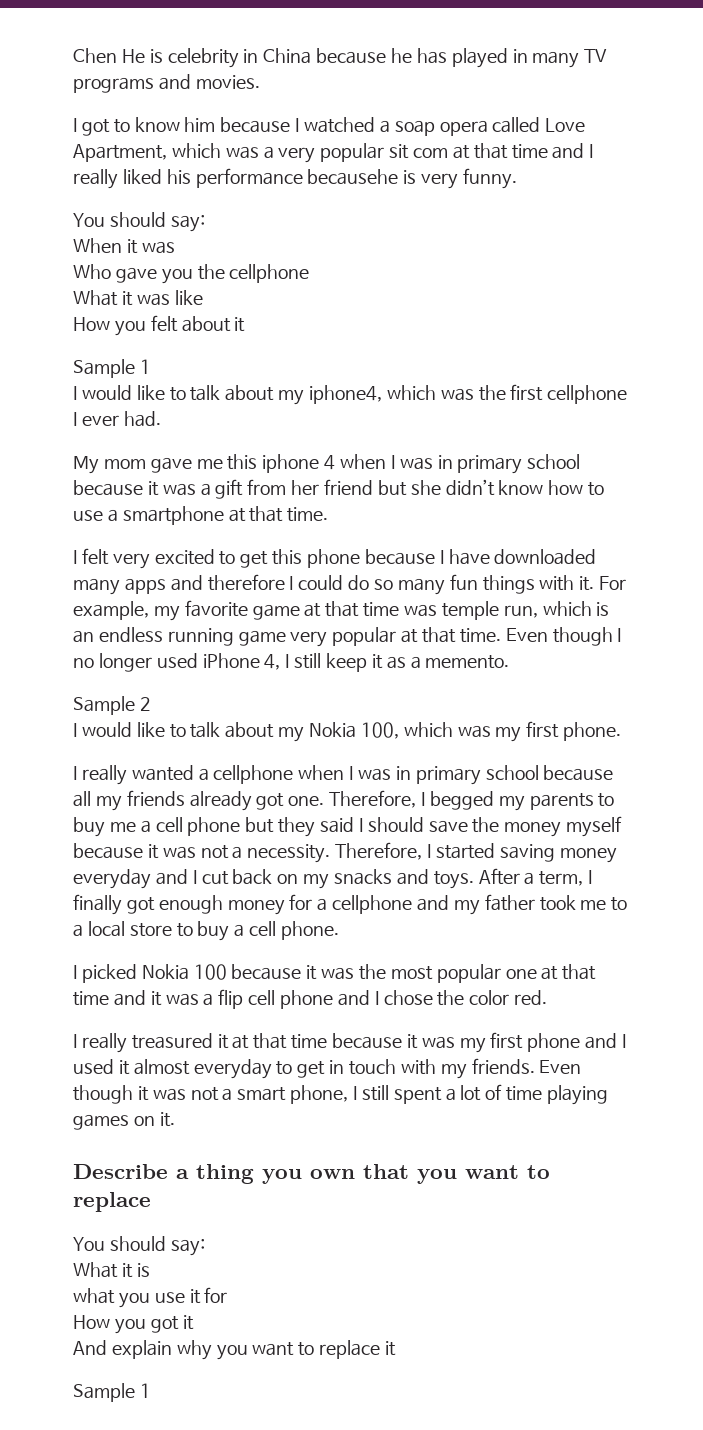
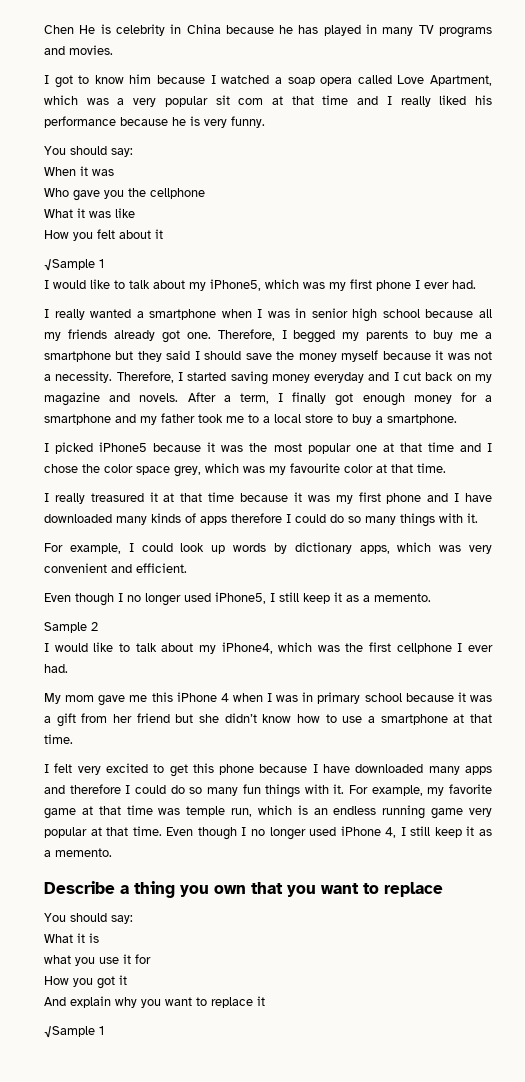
- I got to know him because I watched a soap opera called Love Apartment, which was a very popular sit com at that time and I really liked his performance becausehe is very funny.
+ I got to know him because I watched a soap opera called Love Apartment, which was a very popular sit com at that time and I really liked his performance because he is very funny.
  How you felt about it
- Sample 1
+ √Sample 1
- I would like to talk about my iphone4, which was the first cellphone I ever had.
+ I would like to talk about my iPhone5, which was my first phone I ever had.
+ I really wanted a smartphone when I was in senior high school because all my friends already got one. Therefore, I begged my parents to buy me a smartphone but they said I should save the money myself because it was not a necessity. Therefore, I started saving money everyday and I cut back on my magazine and novels. After a term, I finally got enough money for a smartphone and my father took me to a local store to buy a smartphone.
+ I picked iPhone5 because it was the most popular one at that time and I chose the color space grey, which was my favourite color at that time.
+ I really treasured it at that time because it was my first phone and I have downloaded many kinds of apps therefore I could do so many things with it.
+ For example, I could look up words by dictionary apps, which was very convenient and efficient.
+ Even though I no longer used iPhone5, I still keep it as a memento.
+ Sample 2
+ I would like to talk about my iPhone4, which was the first cellphone I ever had.
- My mom gave me this iphone 4 when I was in primary school because it was a gift from her friend but she didn’t know how to use a smartphone at that time.
+ My mom gave me this iPhone 4 when I was in primary school because it was a gift from her friend but she didn’t know how to use a smartphone at that time.
- Sample 2
- I would like to talk about my Nokia 100, which was my first phone.
- I really wanted a cellphone when I was in primary school because all my friends already got one. Therefore, I begged my parents to buy me a cell phone but they said I should save the money myself because it was not a necessity. Therefore, I started saving money everyday and I cut back on my snacks and toys. After a term, I finally got enough money for a cellphone and my father took me to a local store to buy a cell phone.
- I picked Nokia 100 because it was the most popular one at that time and it was a flip cell phone and I chose the color red.
- I really treasured it at that time because it was my first phone and I used it almost everyday to get in touch with my friends. Even though it was not a smart phone, I still spent a lot of time playing games on it.
  And explain why you want to replace it
- Sample 1
+ √Sample 1

